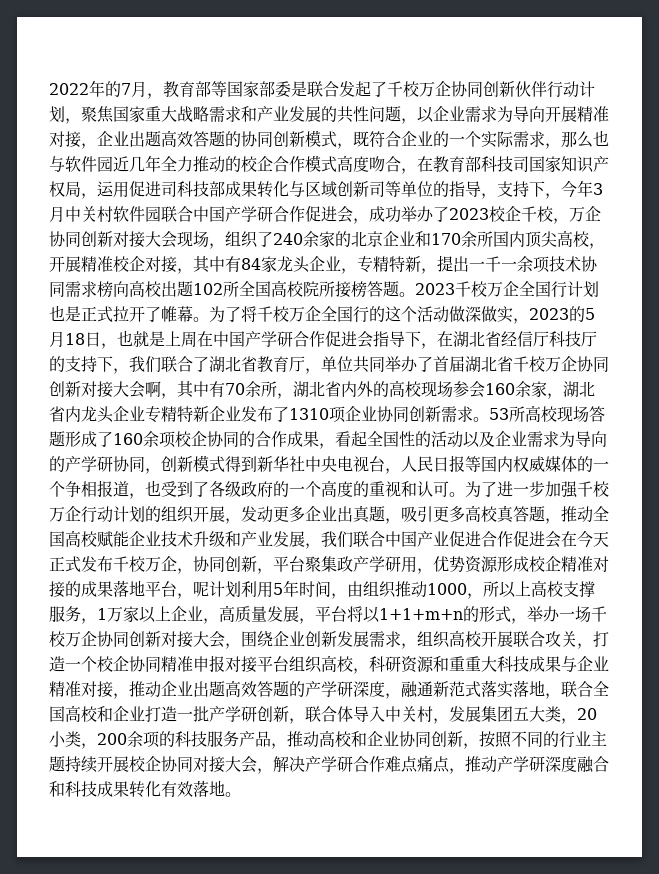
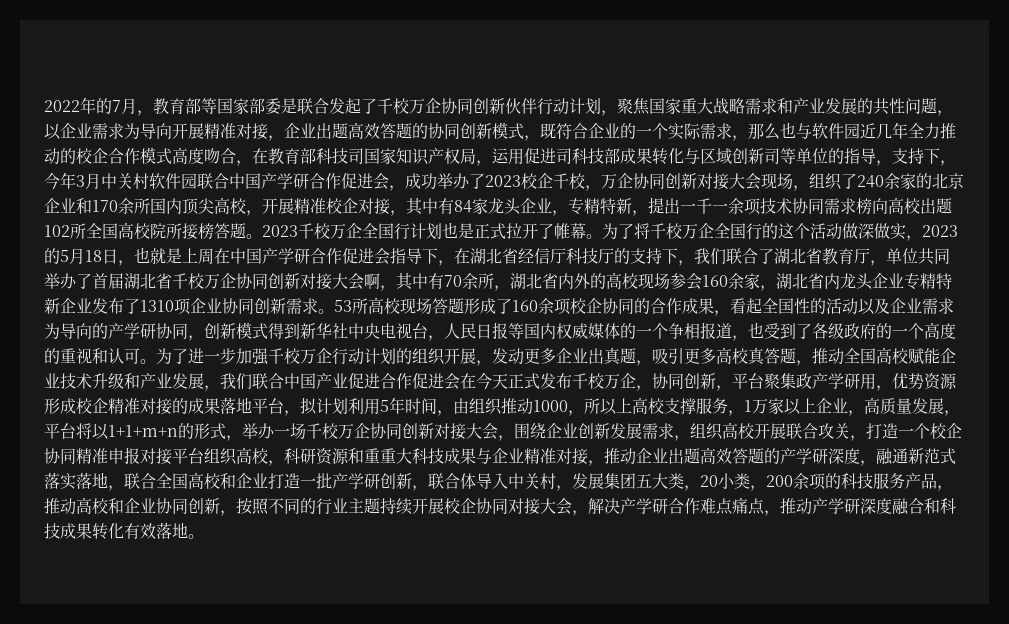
- 为了进一步加强千校万企行动计划的组织开展，发动更多企业出真题，吸引更多高校真答题，推动全国高校赋能企业技术升级和产业发展，我们联合中国产业促进合作促进会在今天正式发布千校万企，协同创新，平台聚集政产学研用，优势资源形成校企精准对接的成果落地平台，呢计划利用5年时间，由组织推动1000，所以上高校支撑服务，1万家以上企业，高质量发展，平台将以1+1+m+n的形式，举办一场千校万企协同创新对接大会，围绕企业创新发展需求，组织高校开展联合攻关，打造一个校企协同精准申报对接平台组织高校，科研资源和重重大科技成果与企业精准对接，推动企业出题高效答题的产学研深度，融通新范式落实落地，联合全国高校和企业打造一批产学研创新，联合体导入中关村，发展集团五大类，20小类，200余项的科技服务产品，推动高校和企业协同创新，按照不同的行业主题持续开展校企协同对接大会，解决产学研合作难点痛点，推动产学研深度融合和科技成果转化有效落地。
+ 为了进一步加强千校万企行动计划的组织开展，发动更多企业出真题，吸引更多高校真答题，推动全国高校赋能企业技术升级和产业发展，我们联合中国产业促进合作促进会在今天正式发布千校万企，协同创新，平台聚集政产学研用，优势资源形成校企精准对接的成果落地平台，拟计划利用5年时间，由组织推动1000，所以上高校支撑服务，1万家以上企业，高质量发展，平台将以1+1+m+n的形式，举办一场千校万企协同创新对接大会，围绕企业创新发展需求，组织高校开展联合攻关，打造一个校企协同精准申报对接平台组织高校，科研资源和重重大科技成果与企业精准对接，推动企业出题高效答题的产学研深度，融通新范式落实落地，联合全国高校和企业打造一批产学研创新，联合体导入中关村，发展集团五大类，20小类，200余项的科技服务产品，推动高校和企业协同创新，按照不同的行业主题持续开展校企协同对接大会，解决产学研合作难点痛点，推动产学研深度融合和科技成果转化有效落地。

